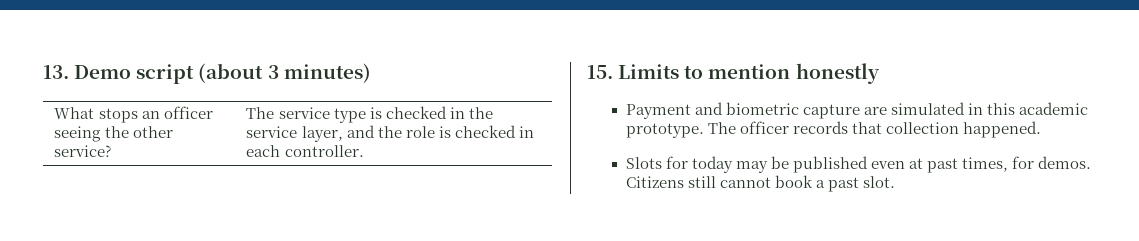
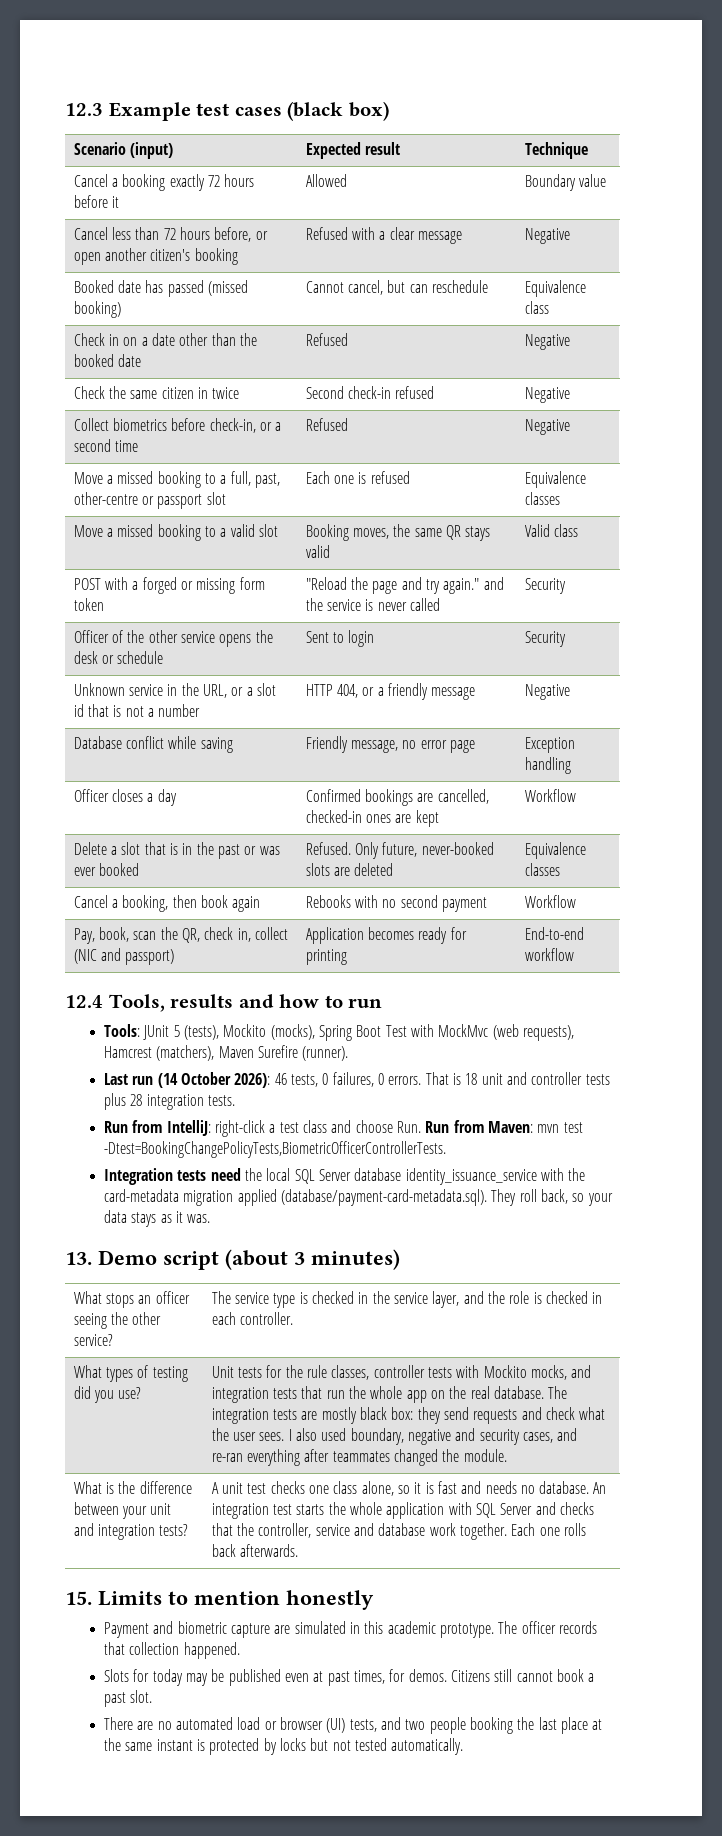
+ 12.3 Example test cases (black box)
+ Scenario (input) | Expected result | Technique
+ Cancel a booking exactly 72 hours before it | Allowed | Boundary value
+ Cancel less than 72 hours before, or open another citizen's booking | Refused with a clear message | Negative
+ Booked date has passed (missed booking) | Cannot cancel, but can reschedule | Equivalence class
+ Check in on a date other than the booked date | Refused | Negative
+ Check the same citizen in twice | Second check-in refused | Negative
+ Collect biometrics before check-in, or a second time | Refused | Negative
+ Move a missed booking to a full, past, other-centre or passport slot | Each one is refused | Equivalence classes
+ Move a missed booking to a valid slot | Booking moves, the same QR stays valid | Valid class
+ POST with a forged or missing form token | "Reload the page and try again." and the service is never called | Security
+ Officer of the other service opens the desk or schedule | Sent to login | Security
+ Unknown service in the URL, or a slot id that is not a number | HTTP 404, or a friendly message | Negative
+ Database conflict while saving | Friendly message, no error page | Exception handling
+ Officer closes a day | Confirmed bookings are cancelled, checked-in ones are kept | Workflow
+ Delete a slot that is in the past or was ever booked | Refused. Only future, never-booked slots are deleted | Equivalence classes
+ Cancel a booking, then book again | Rebooks with no second payment | Workflow
+ Pay, book, scan the QR, check in, collect (NIC and passport) | Application becomes ready for printing | End-to-end workflow
+ 12.4 Tools, results and how to run
+ Tools: JUnit 5 (tests), Mockito (mocks), Spring Boot Test with MockMvc (web requests), Hamcrest (matchers), Maven Surefire (runner).
+ Last run (14 October 2026): 46 tests, 0 failures, 0 errors. That is 18 unit and controller tests plus 28 integration tests.
+ Run from IntelliJ: right-click a test class and choose Run. Run from Maven: mvn test -Dtest=BookingChangePolicyTests,BiometricOfficerControllerTests.
+ Integration tests need the local SQL Server database identity_issuance_service with the card-metadata migration applied (database/payment-card-metadata.sql). They roll back, so your data stays as it was.
+ What types of testing did you use? | Unit tests for the rule classes, controller tests with Mockito mocks, and integration tests that run the whole app on the real database. The integration tests are mostly black box: they send requests and check what the user sees. I also used boundary, negative and security cases, and re-ran everything after teammates changed the module.
+ What is the difference between your unit and integration tests? | A unit test checks one class alone, so it is fast and needs no database. An integration test starts the whole application with SQL Server and checks that the controller, service and database work together. Each one rolls back afterwards.
+ There are no automated load or browser (UI) tests, and two people booking the last place at the same instant is protected by locks but not tested automatically.

